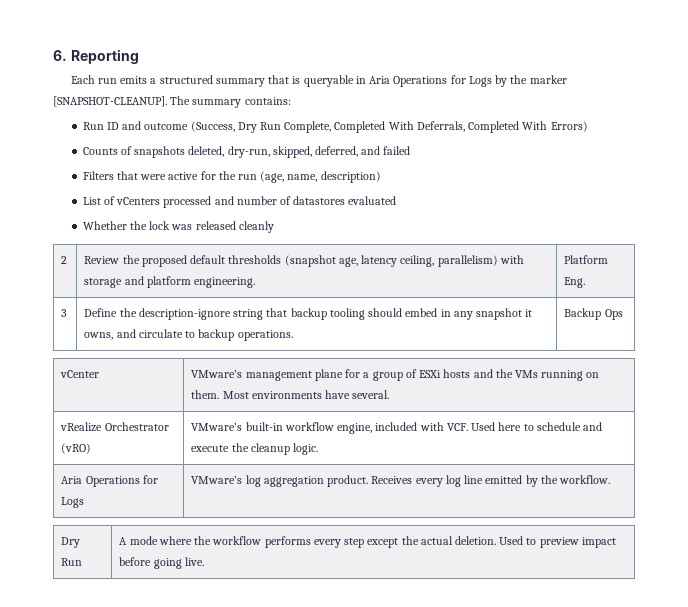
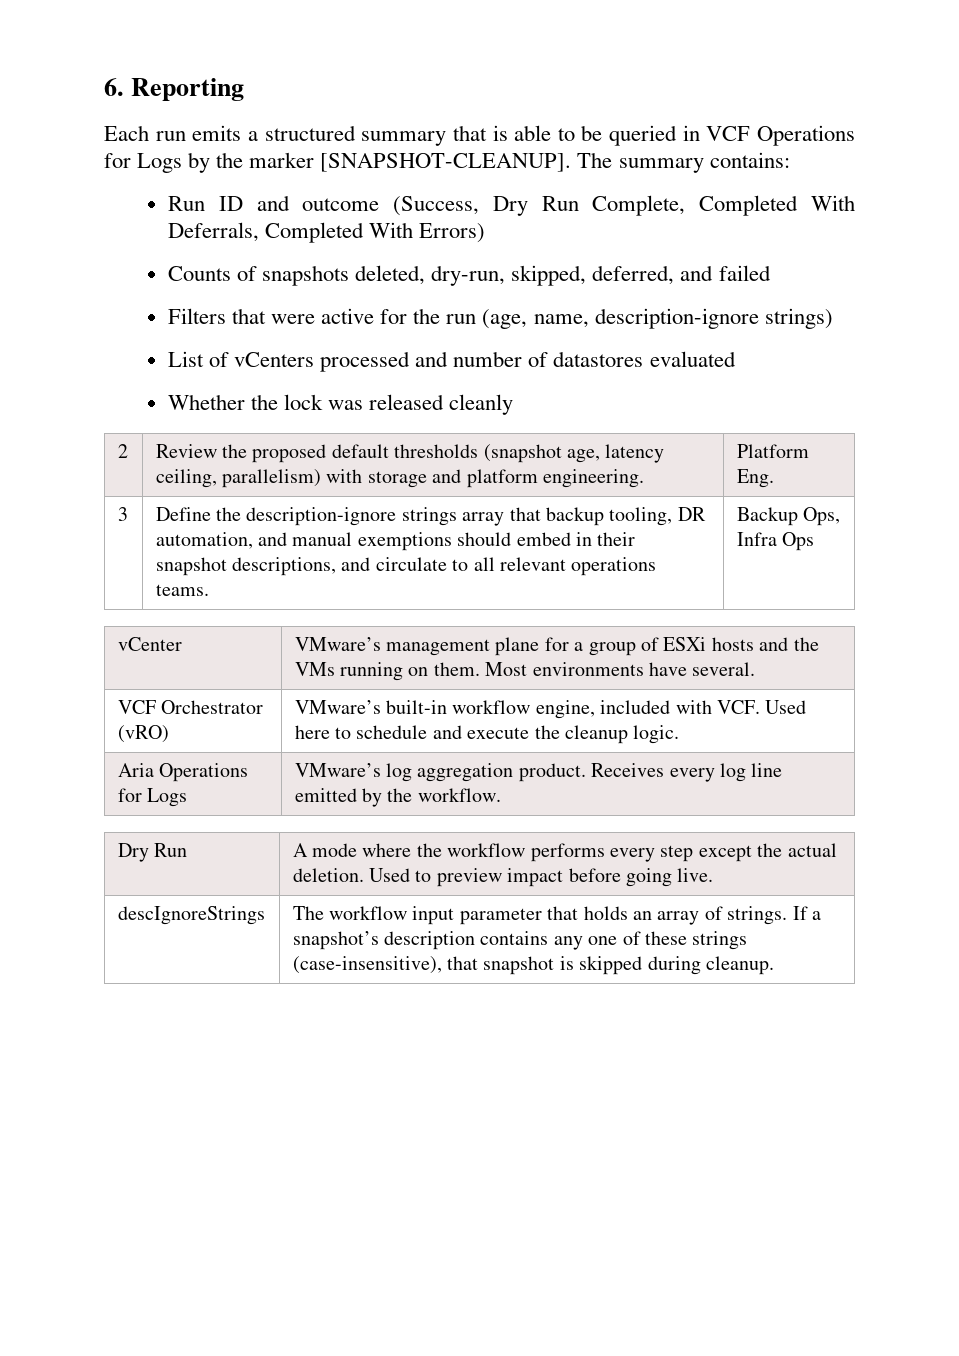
- Each run emits a structured summary that is queryable in Aria Operations for Logs by the marker [SNAPSHOT-CLEANUP].
+ Each run emits a structured summary that is able to be queried in VCF Operations for Logs by the marker [SNAPSHOT-CLEANUP].
- Filters that were active for the run (age, name, description)
+ Filters that were active for the run (age, name, description-ignore strings)
- 3 | Define the description-ignore string that backup tooling should embed in any snapshot it owns, and circulate to backup operations. | Backup Ops
+ 3 | Define the description-ignore strings array that backup tooling, DR automation, and manual exemptions should embed in their snapshot descriptions, and circulate to all relevant operations teams. | Backup Ops, Infra Ops
- vRealize Orchestrator (vRO) | VMware’s built-in workflow engine, included with VCF. Used here to schedule and execute the cleanup logic.
+ VCF Orchestrator (vRO) | VMware’s built-in workflow engine, included with VCF. Used here to schedule and execute the cleanup logic.
+ descIgnoreStrings | The workflow input parameter that holds an array of strings. If a snapshot’s description contains any one of these strings (case-insensitive), that snapshot is skipped during cleanup.

